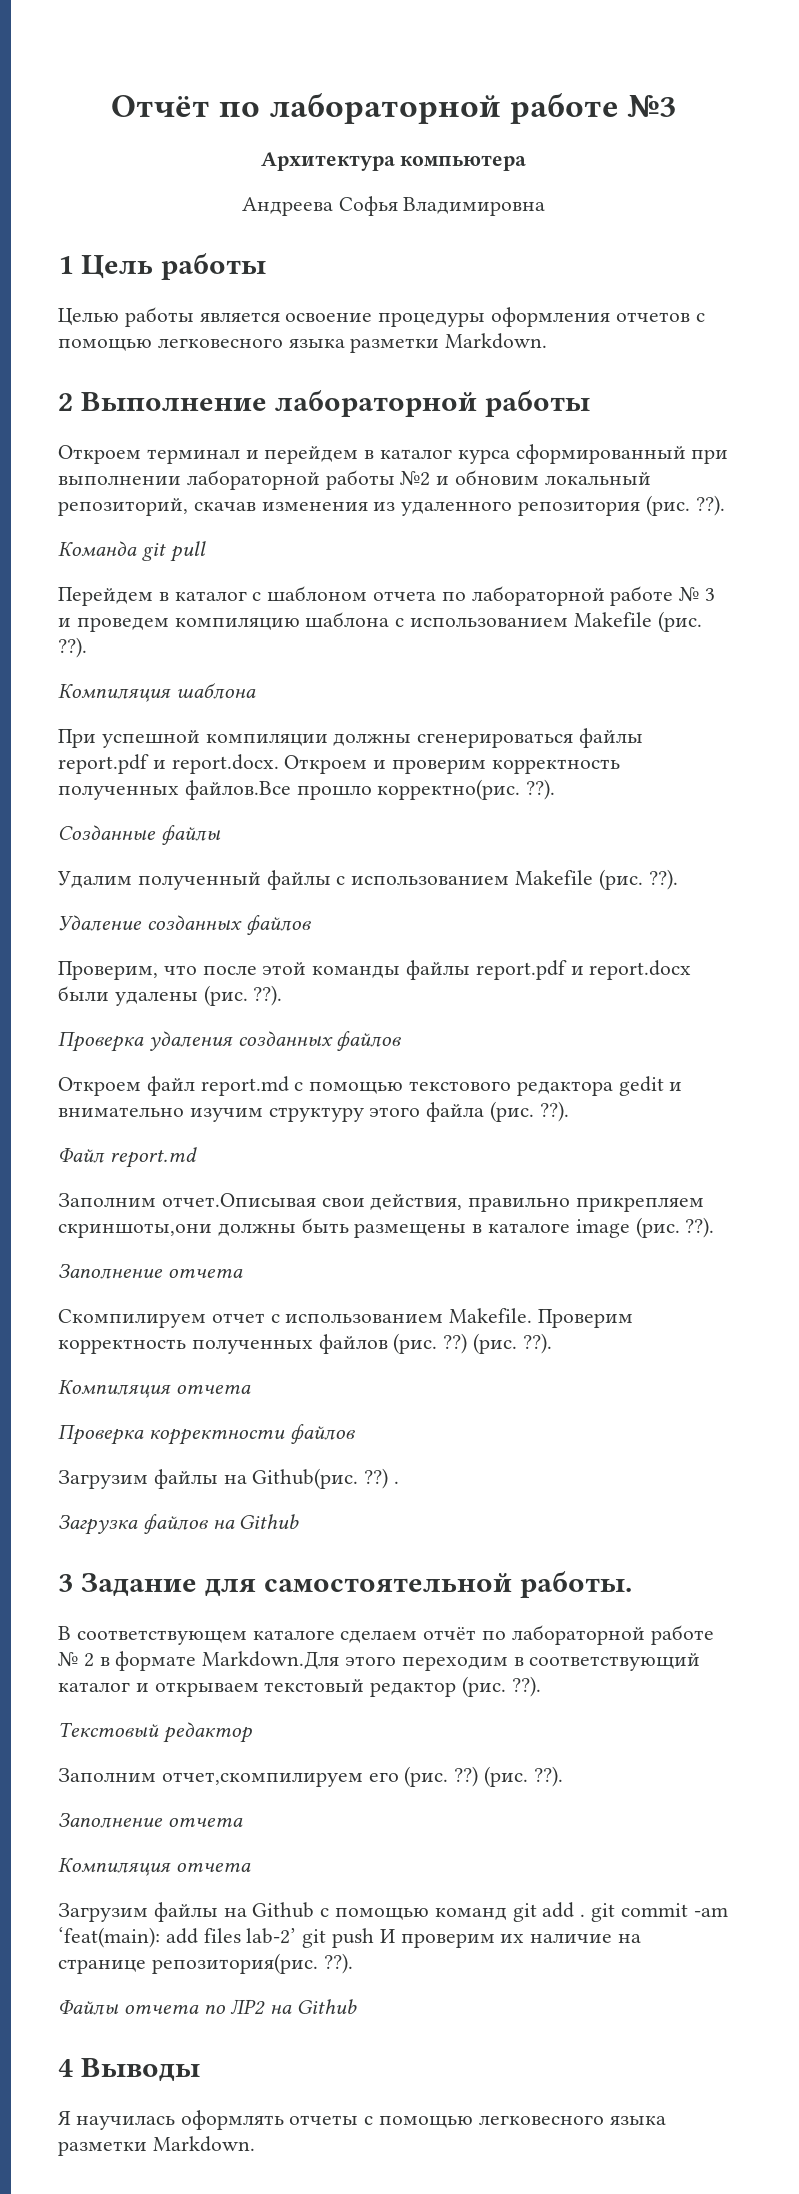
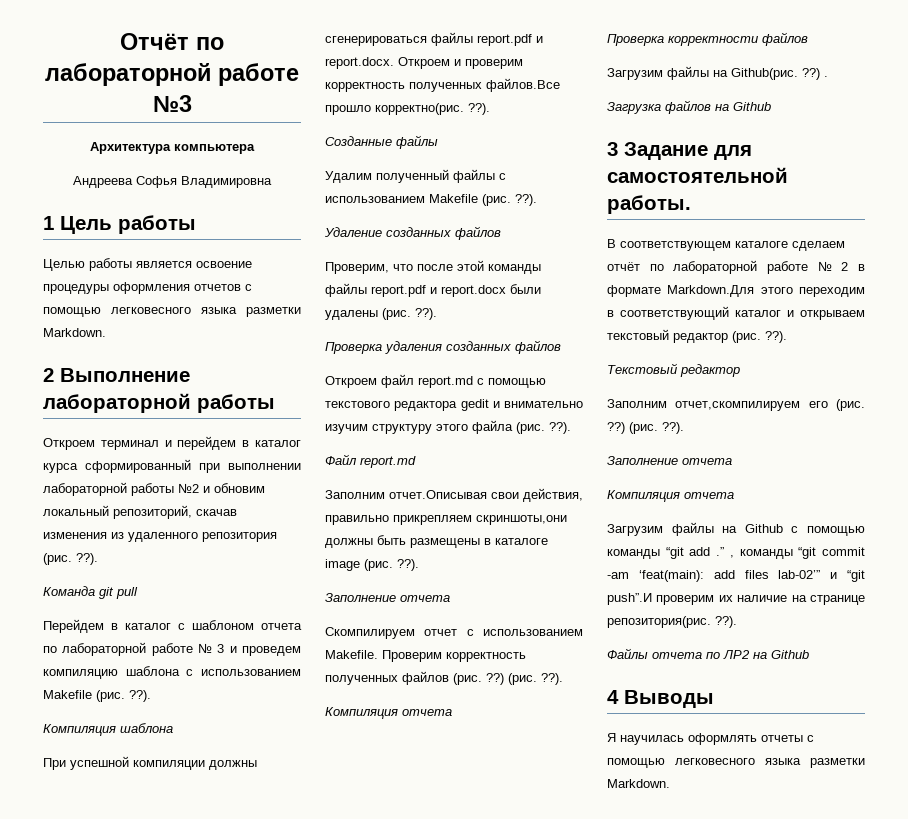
- Загрузим файлы на Github с помощью команд git add . git commit -am ‘feat(main): add files lab-2’ git push И проверим их наличие на странице репозитория(рис.
+ Загрузим файлы на Github с помощью команды “git add .” , команды “git commit -am ‘feat(main): add files lab-02’” и “git push”.И проверим их наличие на странице репозитория(рис.

